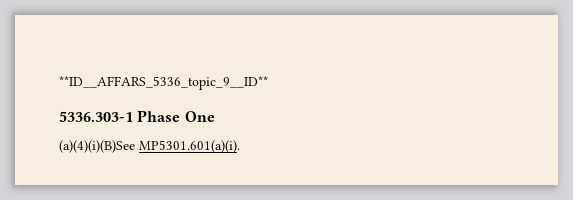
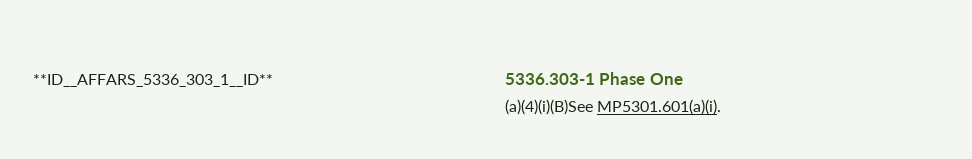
- **ID__AFFARS_5336_topic_9__ID**
+ **ID__AFFARS_5336_303_1__ID**

